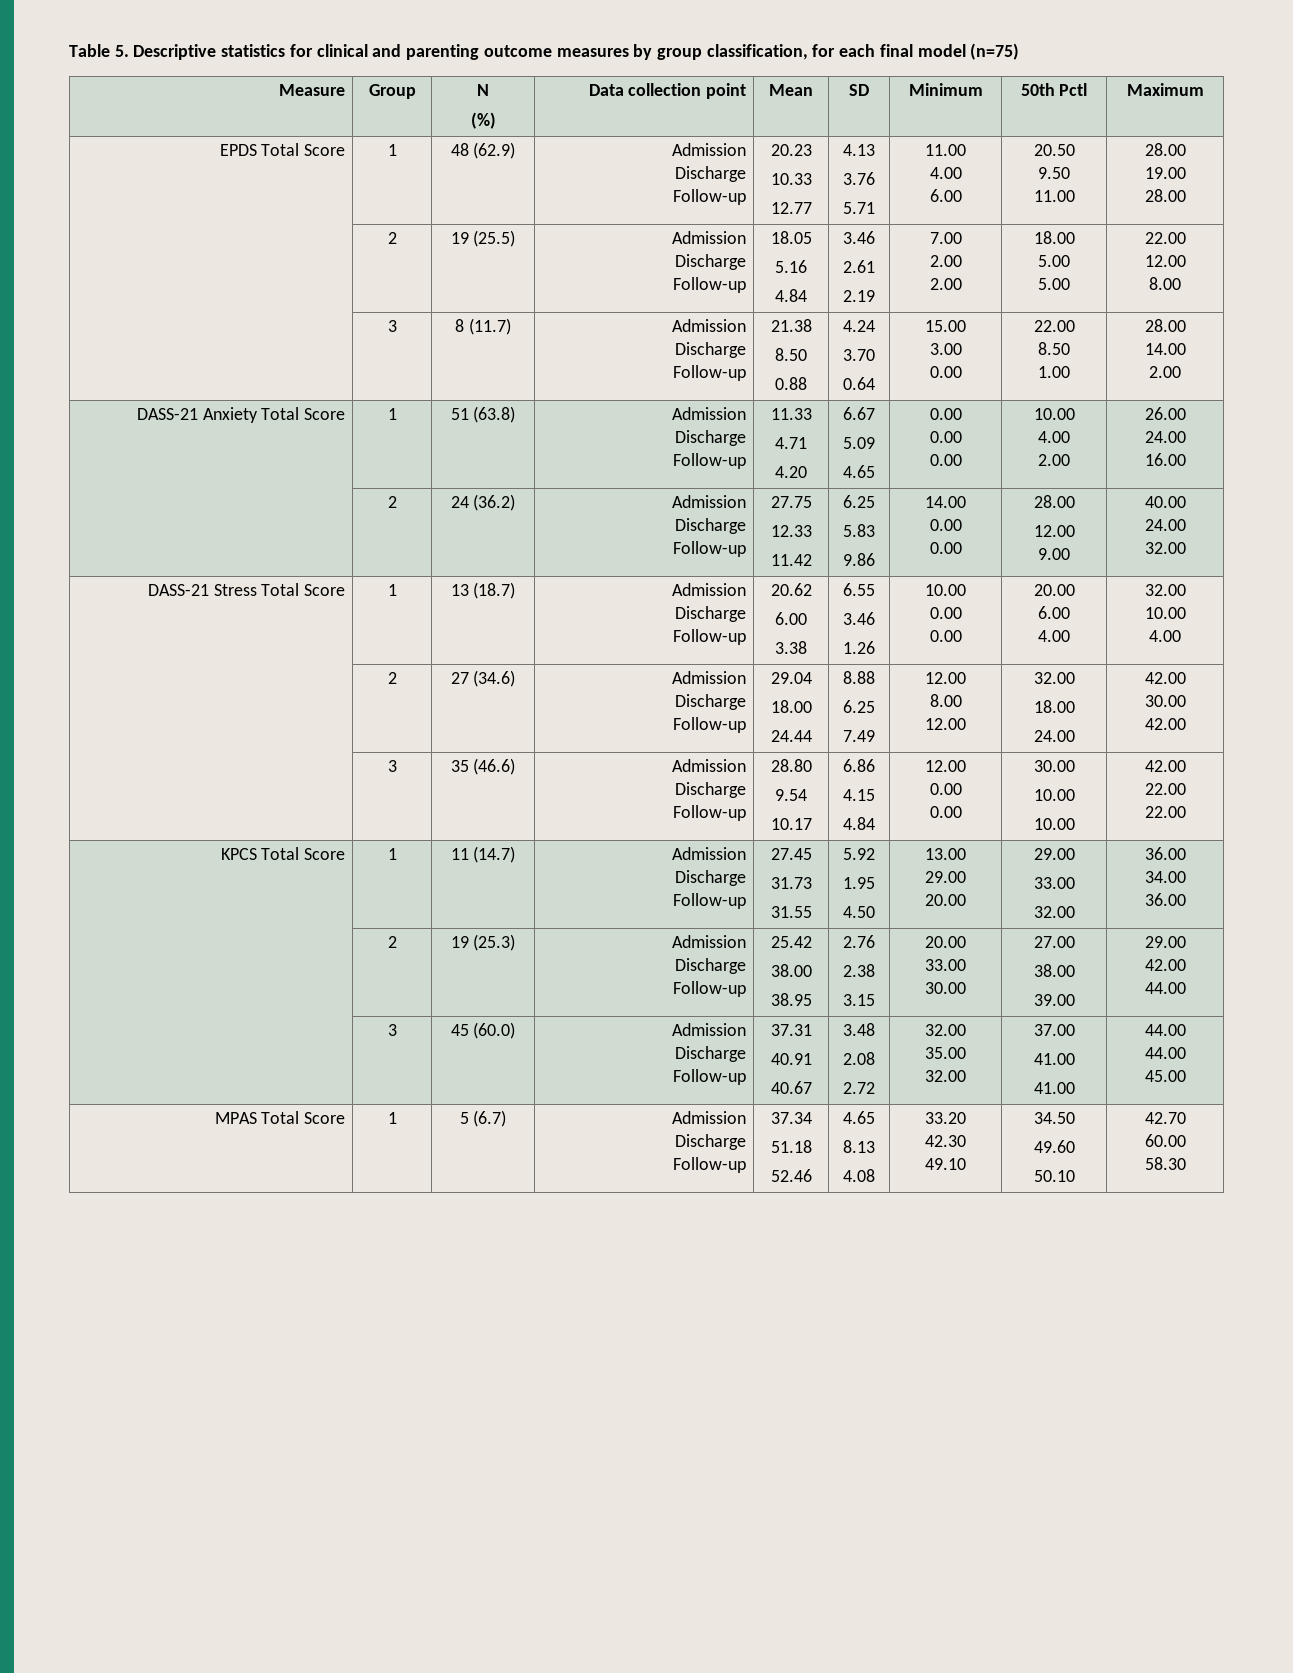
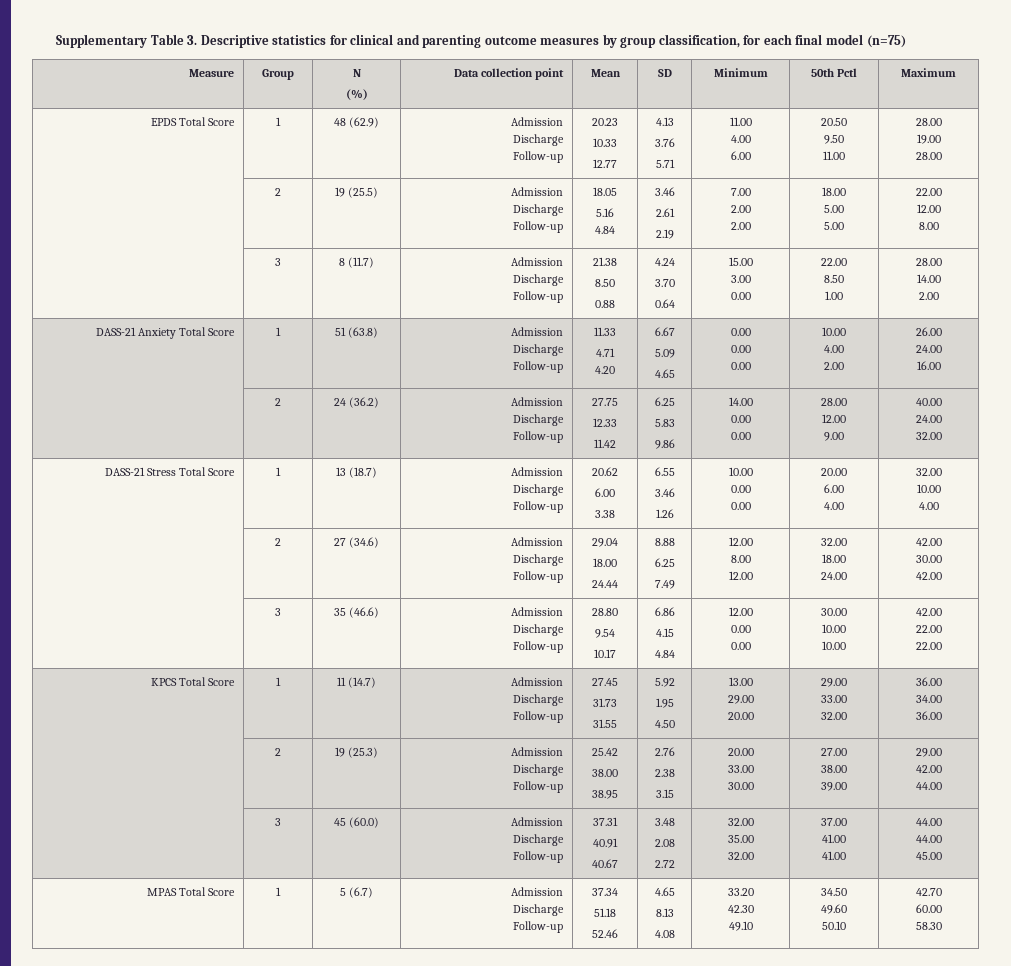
- Table 5. Descriptive statistics for clinical and parenting outcome measures by group classification, for each final model (n=75)
+ Supplementary Table 3. Descriptive statistics for clinical and parenting outcome measures by group classification, for each final model (n=75)

